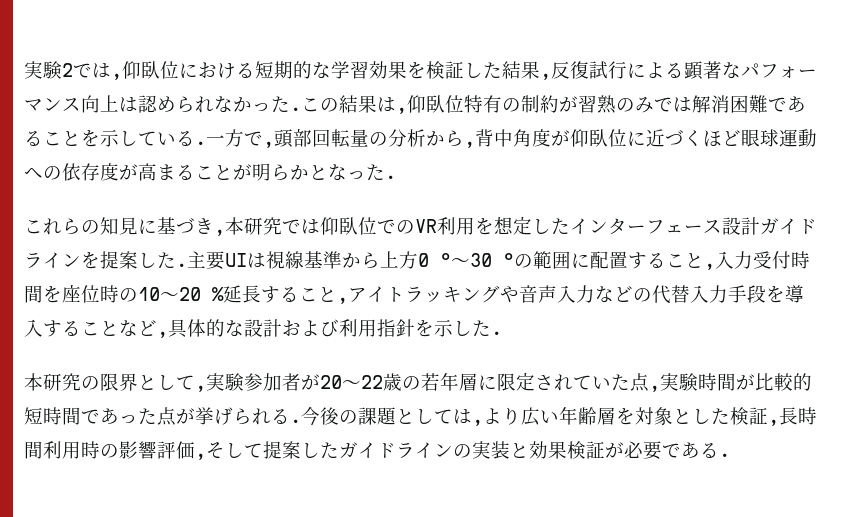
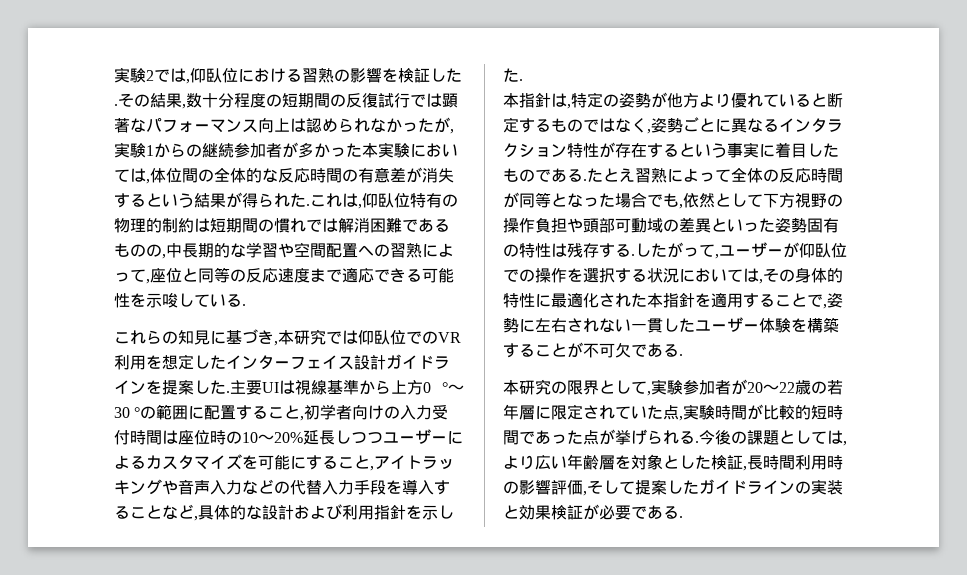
- 実験2では,仰臥位における短期的な学習効果を検証した結果,反復試行による顕著なパフォーマンス向上は認められなかった.この結果は,仰臥位特有の制約が習熟のみでは解消困難であることを示している.一方で,頭部回転量の分析から,背中角度が仰臥位に近づくほど眼球運動への依存度が高まることが明らかとなった.
+ 実験2では,仰臥位における習熟の影響を検証した.その結果,数十分程度の短期間の反復試行では顕著なパフォーマンス向上は認められなかったが,実験1からの継続参加者が多かった本実験においては,体位間の全体的な反応時間の有意差が消失するという結果が得られた.これは,仰臥位特有の物理的制約は短期間の慣れでは解消困難であるものの,中長期的な学習や空間配置への習熟によって,座位と同等の反応速度まで適応できる可能性を示唆している.
- これらの知見に基づき,本研究では仰臥位でのVR利用を想定したインターフェース設計ガイドラインを提案した.
+ これらの知見に基づき,本研究では仰臥位でのVR利用を想定したインターフェイス設計ガイドラインを提案した.
- 主要UIは視線基準から上方0 °〜30 °の範囲に配置すること,入力受付時間を座位時の10〜20 %延長すること,アイトラッキングや音声入力などの代替入力手段を導入することなど,具体的な設計および利用指針を示した.
+ 主要UIは視線基準から上方0 °〜30 °の範囲に配置すること,初学者向けの入力受付時間は座位時の10〜20%延長しつつユーザーによるカスタマイズを可能にすること,アイトラッキングや音声入力などの代替入力手段を導入することなど,具体的な設計および利用指針を示した.
+ 本指針は,特定の姿勢が他方より優れていると断定するものではなく,姿勢ごとに異なるインタラクション特性が存在するという事実に着目したものである.たとえ習熟によって全体の反応時間が同等となった場合でも,依然として下方視野の操作負担や頭部可動域の差異といった姿勢固有の特性は残存する.したがって,ユーザーが仰臥位での操作を選択する状況においては,その身体的特性に最適化された本指針を適用することで,姿勢に左右されない一貫したユーザー体験を構築することが不可欠である.

